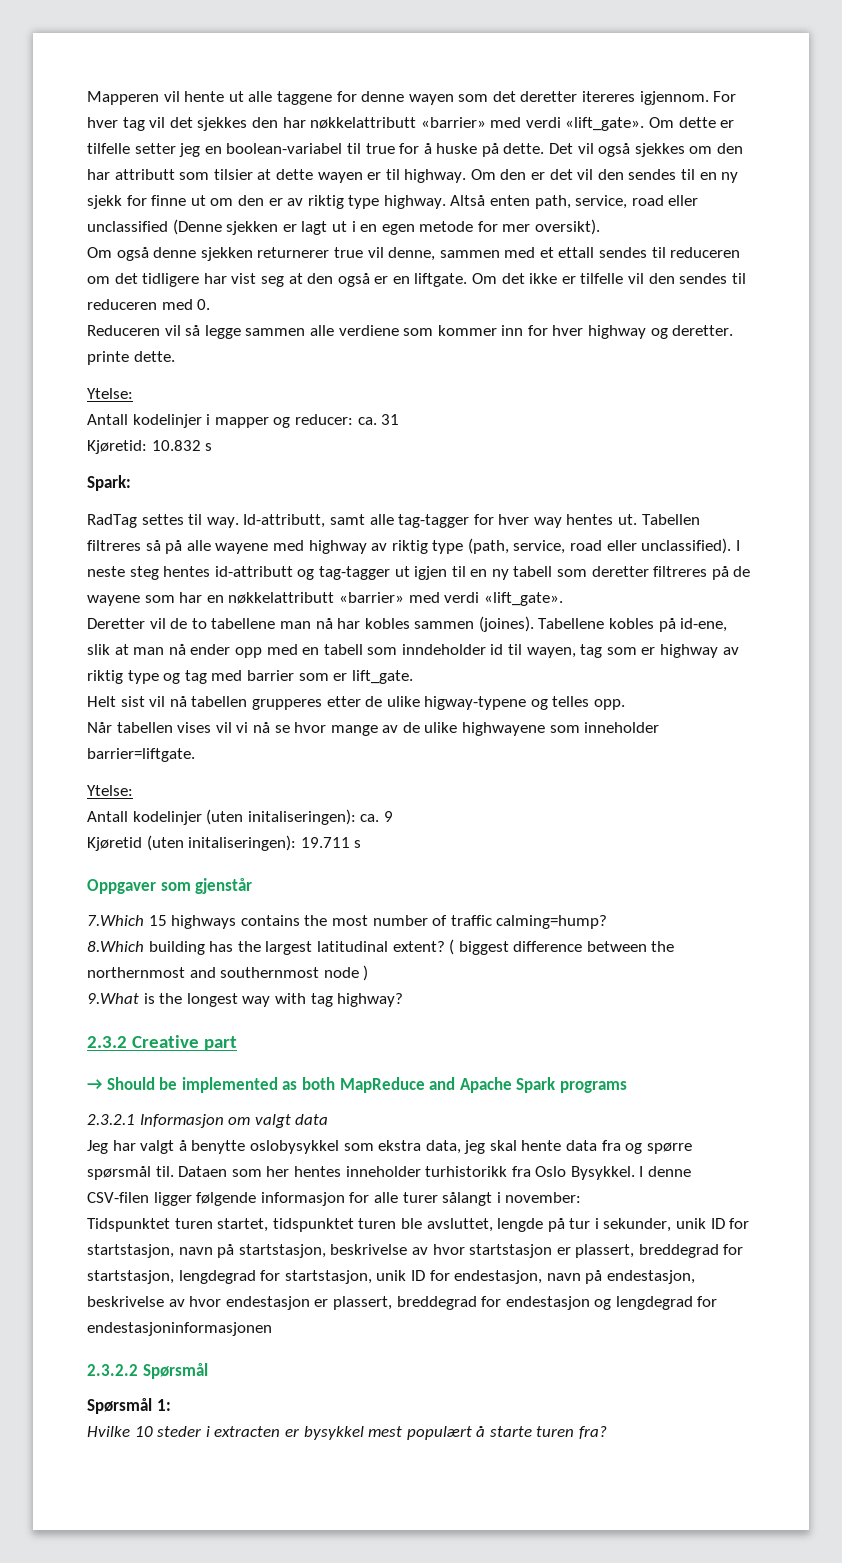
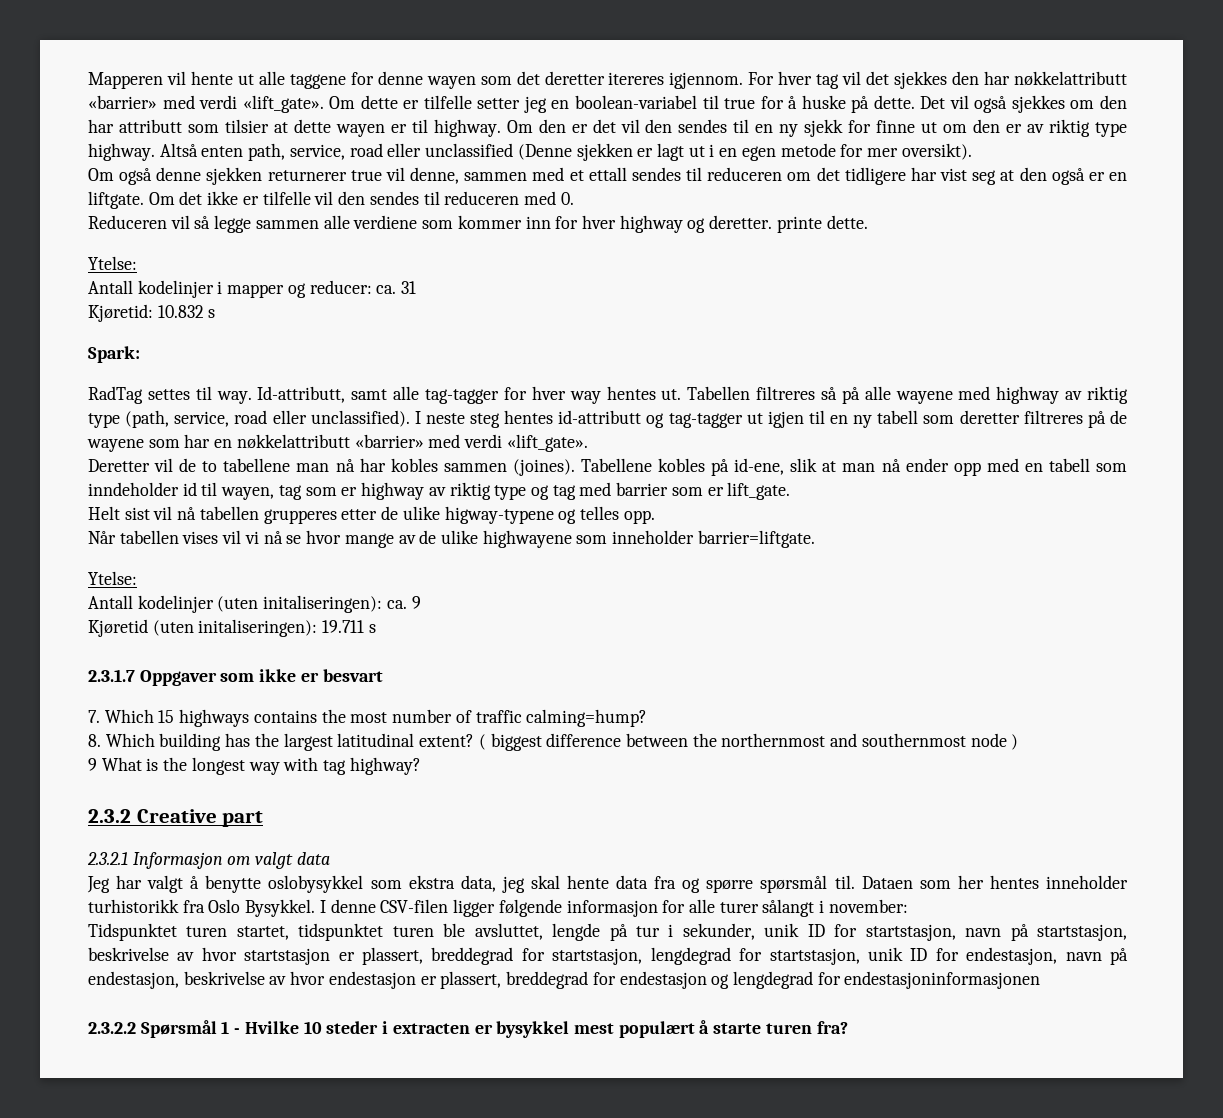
- Oppgaver som gjenstår
- 7.Which 15 highways contains the most number of traffic calming=hump?
+ 2.3.1.7 Oppgaver som ikke er besvart
+ 7. Which 15 highways contains the most number of traffic calming=hump?
- 8.Which building has the largest latitudinal extent?
+ 8. Which building has the largest latitudinal extent?
- 9.What is the longest way with tag highway?
+ 9 What is the longest way with tag highway?
- → Should be implemented as both MapReduce and Apache Spark programs
- 2.3.2.2 Spørsmål
- Spørsmål 1:
- Hvilke 10 steder i extracten er bysykkel mest populært å starte turen fra?
+ 2.3.2.2 Spørsmål 1 - Hvilke 10 steder i extracten er bysykkel mest populært å starte turen fra?

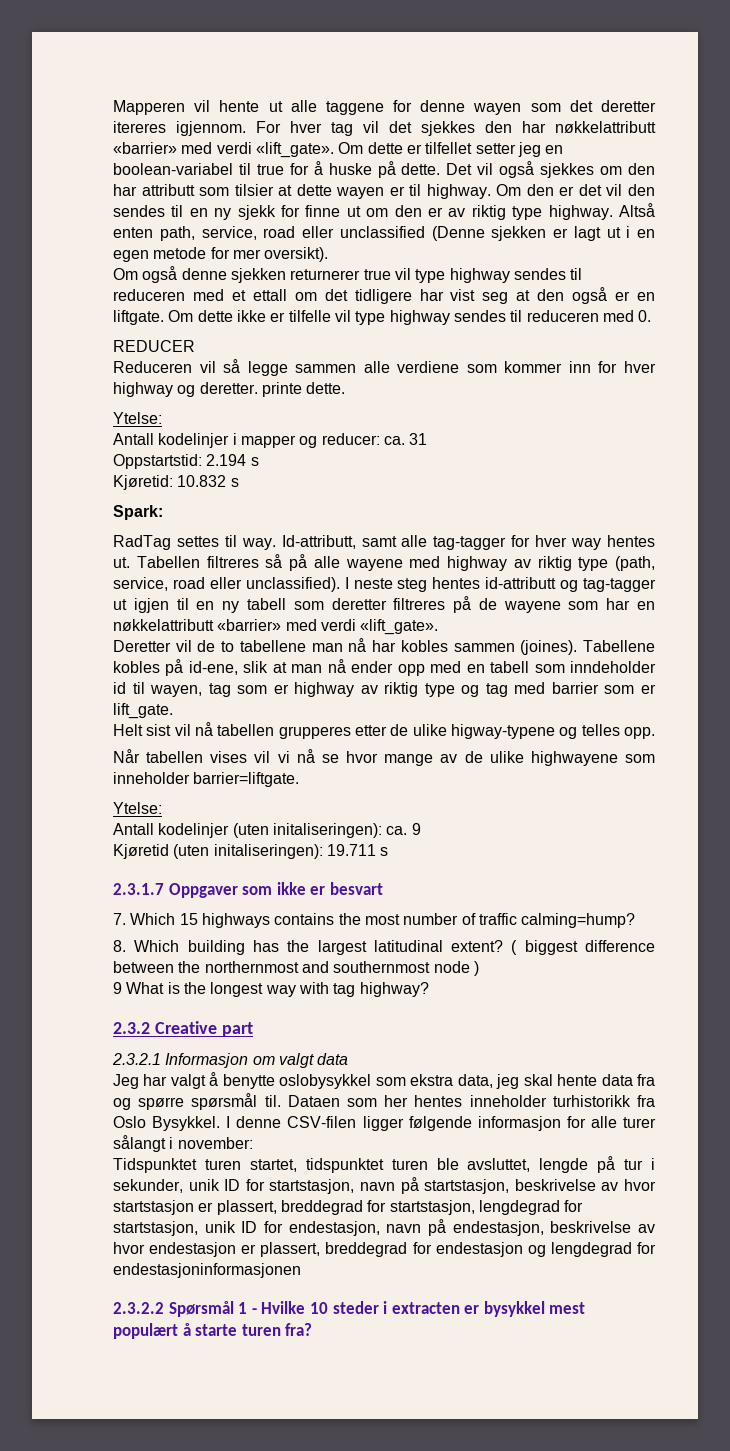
- Om dette er tilfelle setter jeg en boolean-variabel til true for å huske på dette.
+ Om dette er tilfellet setter jeg en boolean-variabel til true for å huske på dette.
- Om også denne sjekken returnerer true vil denne, sammen med et ettall sendes til reduceren om det tidligere har vist seg at den også er en liftgate.
+ Om også denne sjekken returnerer true vil type highway sendes til reduceren med et ettall om det tidligere har vist seg at den også er en liftgate.
- Om det ikke er tilfelle vil den sendes til reduceren med 0.
+ Om dette ikke er tilfelle vil type highway sendes til reduceren med 0.
+ REDUCER
+ Oppstartstid: 2.194 s

